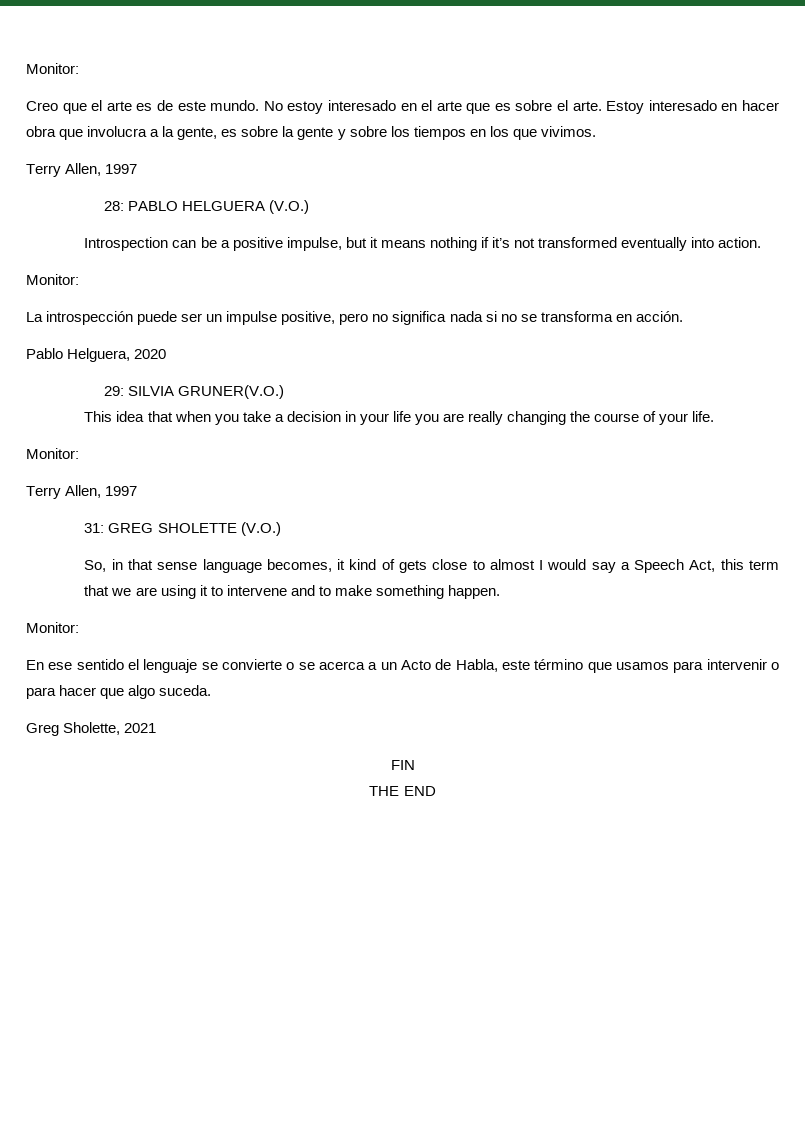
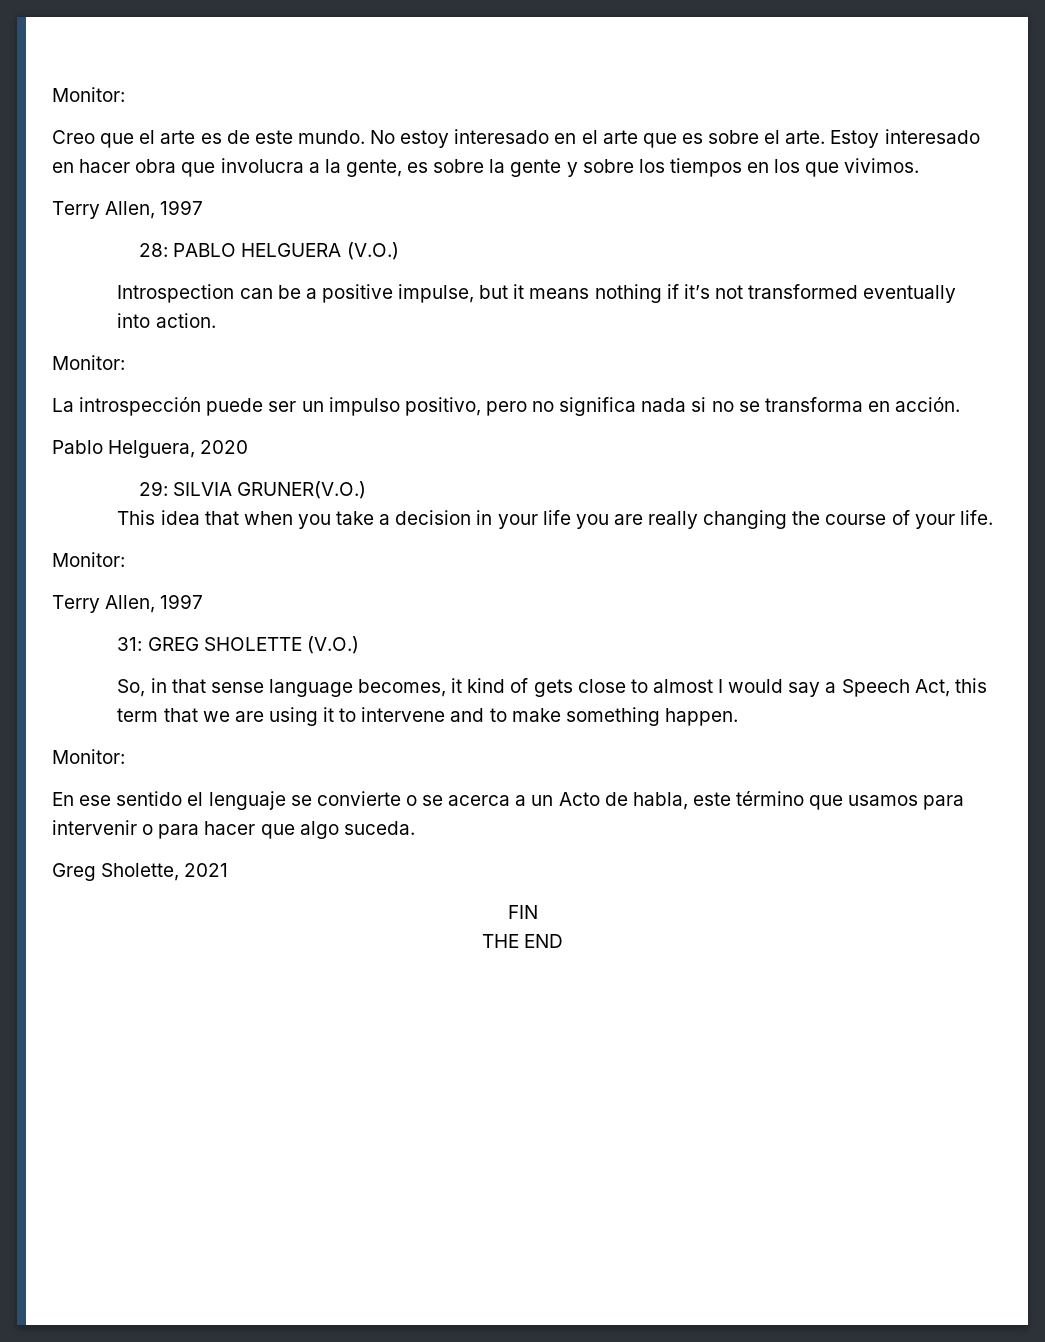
- La introspección puede ser un impulse positive, pero no significa nada si no se transforma en acción.
+ La introspección puede ser un impulso positivo, pero no significa nada si no se transforma en acción.
- En ese sentido el lenguaje se convierte o se acerca a un Acto de Habla, este término que usamos para intervenir o para hacer que algo suceda.
+ En ese sentido el lenguaje se convierte o se acerca a un Acto de habla, este término que usamos para intervenir o para hacer que algo suceda.

